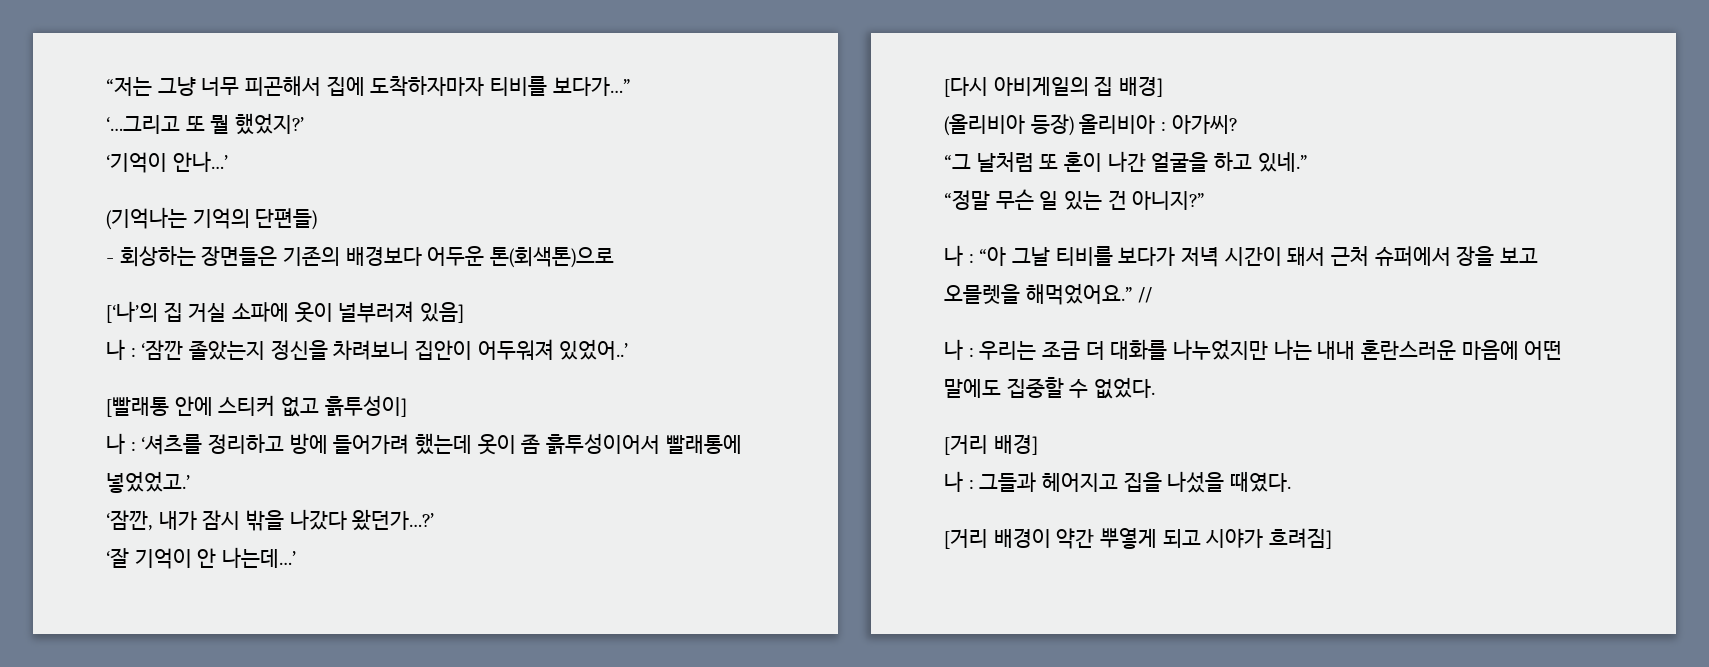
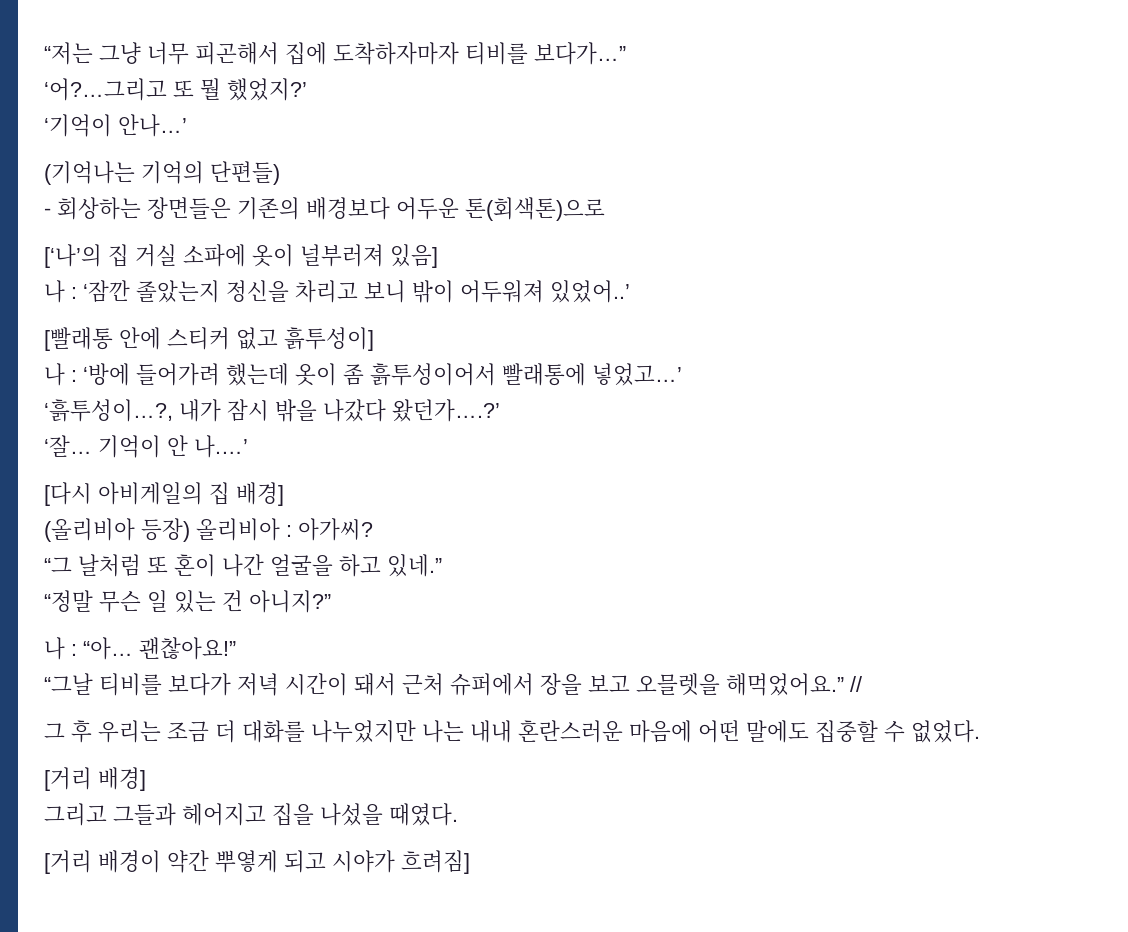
- ‘…그리고 또 뭘 했었지?’
+ ‘어?…그리고 또 뭘 했었지?’
- 나 : ‘잠깐 졸았는지 정신을 차려보니 집안이 어두워져 있었어..’
+ 나 : ‘잠깐 졸았는지 정신을 차리고 보니 밖이 어두워져 있었어..’
- 나 : ‘셔츠를 정리하고 방에 들어가려 했는데 옷이 좀 흙투성이어서 빨래통에 넣었었고.’
- ‘잠깐, 내가 잠시 밖을 나갔다 왔던가…?’
- ‘잘 기억이 안 나는데…’
+ 나 : ‘방에 들어가려 했는데 옷이 좀 흙투성이어서 빨래통에 넣었고…’
+ ‘흙투성이…?, 내가 잠시 밖을 나갔다 왔던가….?’
+ ‘잘… 기억이 안 나.…’
- 나 : “아 그날 티비를 보다가 저녁 시간이 돼서 근처 슈퍼에서 장을 보고 오믈렛을 해먹었어요.”
+ 나 : “아… 괜찮아요!”
+ “그날 티비를 보다가 저녁 시간이 돼서 근처 슈퍼에서 장을 보고 오믈렛을 해먹었어요.”
- 나 : 우리는 조금 더 대화를 나누었지만 나는 내내 혼란스러운 마음에 어떤 말에도 집중할 수 없었다.
+ 그 후 우리는 조금 더 대화를 나누었지만 나는 내내 혼란스러운 마음에 어떤 말에도 집중할 수 없었다.
- 나 : 그들과 헤어지고 집을 나섰을 때였다.
+ 그리고 그들과 헤어지고 집을 나섰을 때였다.

